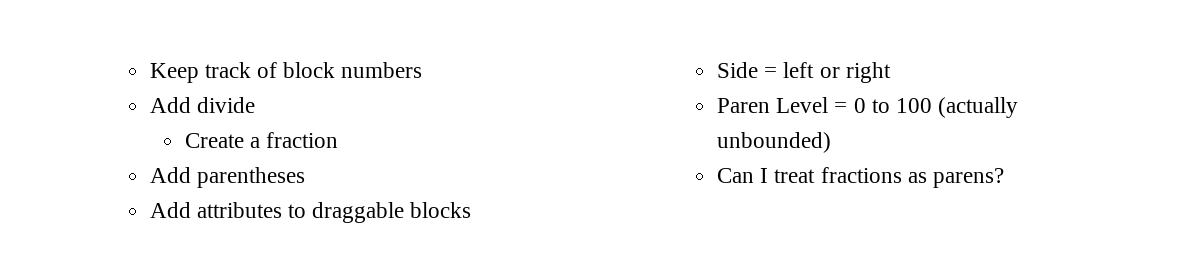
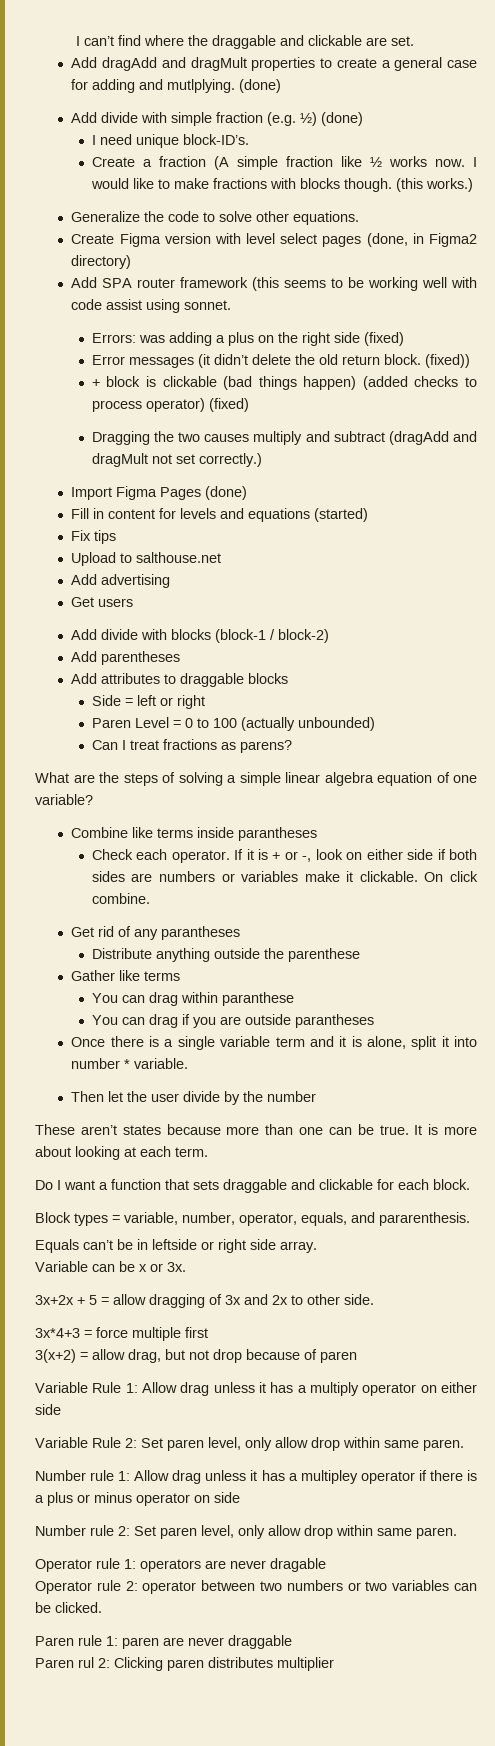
- Keep track of block numbers
- Add divide
- Create a fraction
+ I can’t find where the draggable and clickable are set.
+ Add dragAdd and dragMult properties to create a general case for adding and mutlplying. (done)
+ Add divide with simple fraction (e.g. ½) (done)
+ I need unique block-ID’s.
+ Create a fraction (A simple fraction like ½ works now. I would like to make fractions with blocks though. (this works.)
+ Generalize the code to solve other equations.
+ Create Figma version with level select pages (done, in Figma2 directory)
+ Add SPA router framework (this seems to be working well with code assist using sonnet.
+ Errors: was adding a plus on the right side (fixed)
+ Error messages (it didn’t delete the old return block. (fixed))
+ + block is clickable (bad things happen) (added checks to process operator) (fixed)
+ Dragging the two causes multiply and subtract (dragAdd and dragMult not set correctly.)
+ Import Figma Pages (done)
+ Fill in content for levels and equations (started)
+ Fix tips
+ Upload to salthouse.net
+ Add advertising
+ Get users
+ Add divide with blocks (block-1 / block-2)
+ What are the steps of solving a simple linear algebra equation of one variable?
+ Combine like terms inside parantheses
+ Check each operator. If it is + or -, look on either side if both sides are numbers or variables make it clickable. On click combine.
+ Get rid of any parantheses
+ Distribute anything outside the parenthese
+ Gather like terms
+ You can drag within paranthese
+ You can drag if you are outside parantheses
+ Once there is a single variable term and it is alone, split it into number * variable.
+ Then let the user divide by the number
+ These aren’t states because more than one can be true. It is more about looking at each term.
+ Do I want a function that sets draggable and clickable for each block.
+ Block types = variable, number, operator, equals, and pararenthesis.
+ Equals can’t be in leftside or right side array.
+ Variable can be x or 3x.
+ 3x+2x + 5 = allow dragging of 3x and 2x to other side.
+ 3x*4+3 = force multiple first
+ 3(x+2) = allow drag, but not drop because of paren
+ Variable Rule 1: Allow drag unless it has a multiply operator on either side
+ Variable Rule 2: Set paren level, only allow drop within same paren.
+ Number rule 1: Allow drag unless it has a multipley operator if there is a plus or minus operator on side
+ Number rule 2: Set paren level, only allow drop within same paren.
+ Operator rule 1: operators are never dragable
+ Operator rule 2: operator between two numbers or two variables can be clicked.
+ Paren rule 1: paren are never draggable
+ Paren rul 2: Clicking paren distributes multiplier

